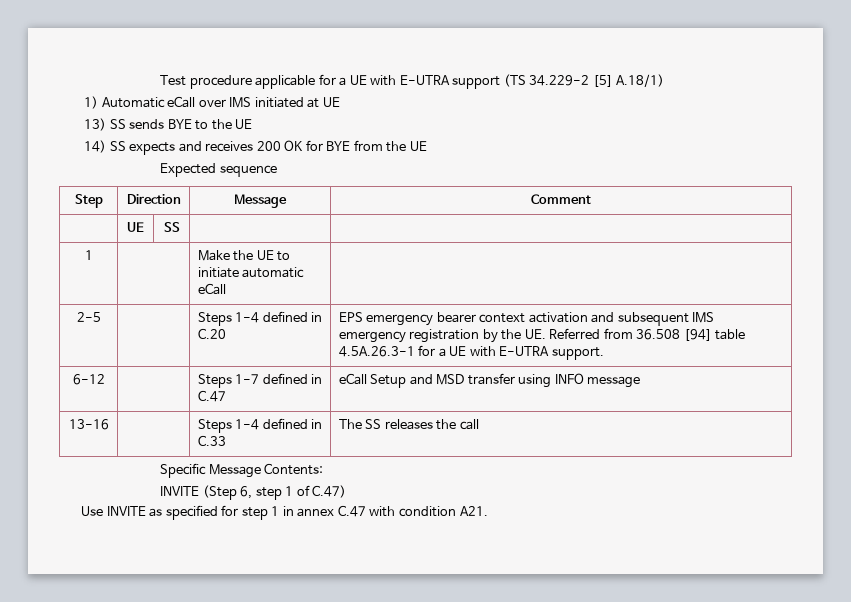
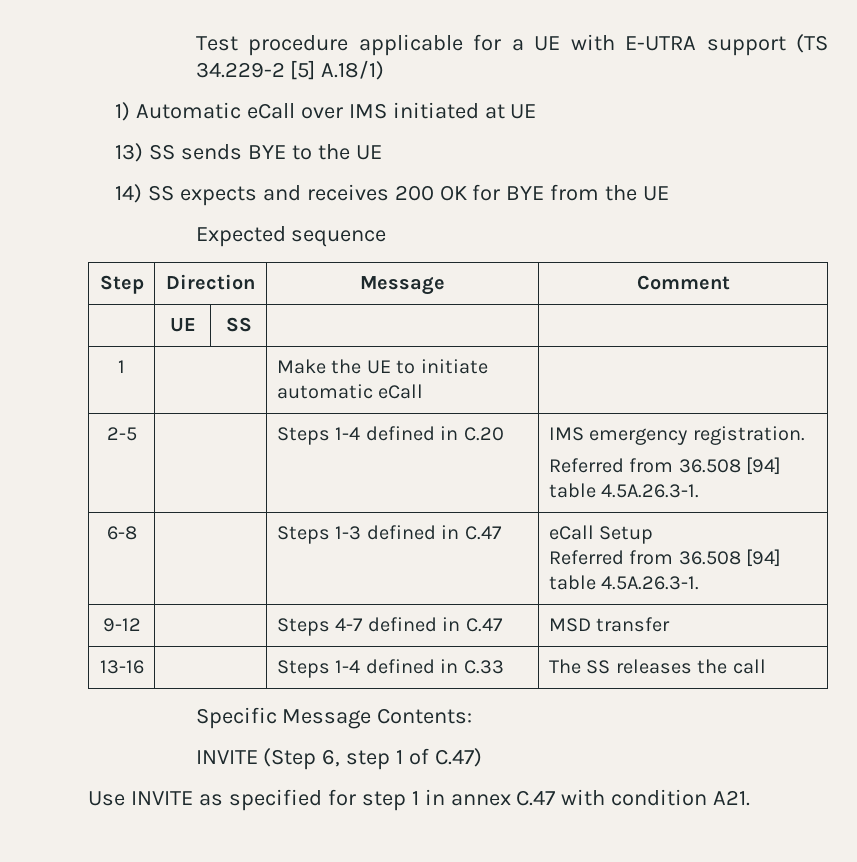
- 2-5 | | Steps 1-4 defined in C.20 | EPS emergency bearer context activation and subsequent IMS emergency registration by the UE. Referred from 36.508 [94] table 4.5A.26.3-1 for a UE with E-UTRA support.
- 6-12 | | Steps 1-7 defined in C.47 | eCall Setup and MSD transfer using INFO message
+ 2-5 | | Steps 1-4 defined in C.20 | IMS emergency registration.
+ Referred from 36.508 [94] table 4.5A.26.3-1.
+ 6-8 | | Steps 1-3 defined in C.47 | eCall Setup
+ Referred from 36.508 [94] table 4.5A.26.3-1.
+ 9-12 | | Steps 4-7 defined in C.47 | MSD transfer

